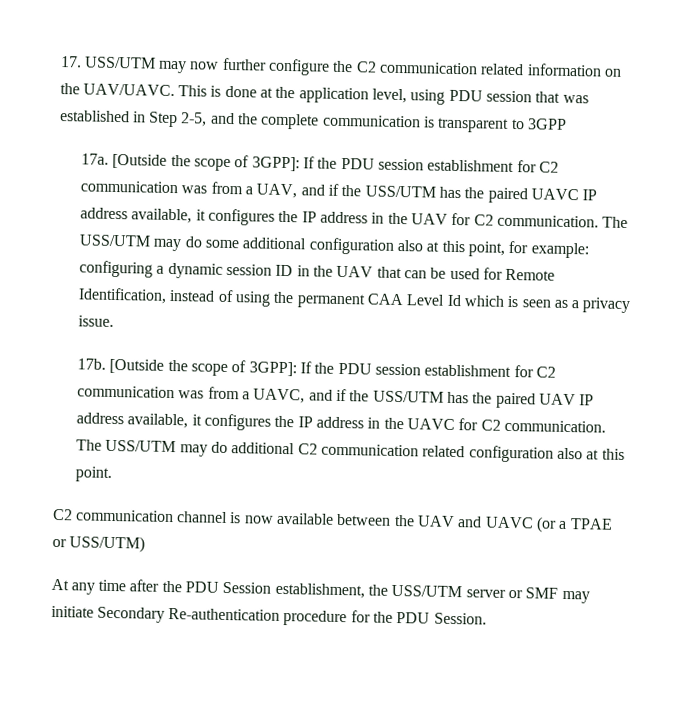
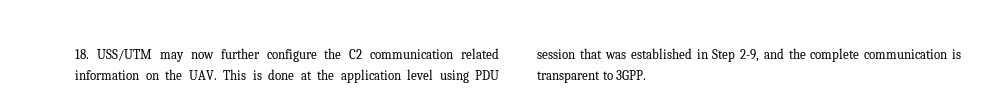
- 17. USS/UTM may now further configure the C2 communication related information on the UAV/UAVC. This is done at the application level, using PDU session that was established in Step 2-5, and the complete communication is transparent to 3GPP
- 17a. [Outside the scope of 3GPP]: If the PDU session establishment for C2 communication was from a UAV, and if the USS/UTM has the paired UAVC IP address available, it configures the IP address in the UAV for C2 communication. The USS/UTM may do some additional configuration also at this point, for example: configuring a dynamic session ID in the UAV that can be used for Remote Identification, instead of using the permanent CAA Level Id which is seen as a privacy issue.
- 17b. [Outside the scope of 3GPP]: If the PDU session establishment for C2 communication was from a UAVC, and if the USS/UTM has the paired UAV IP address available, it configures the IP address in the UAVC for C2 communication. The USS/UTM may do additional C2 communication related configuration also at this point.
- C2 communication channel is now available between the UAV and UAVC (or a TPAE or USS/UTM)
- At any time after the PDU Session establishment, the USS/UTM server or SMF may initiate Secondary Re-authentication procedure for the PDU Session.
+ 18. USS/UTM may now further configure the C2 communication related information on the UAV. This is done at the application level using PDU session that was established in Step 2-9, and the complete communication is transparent to 3GPP.

